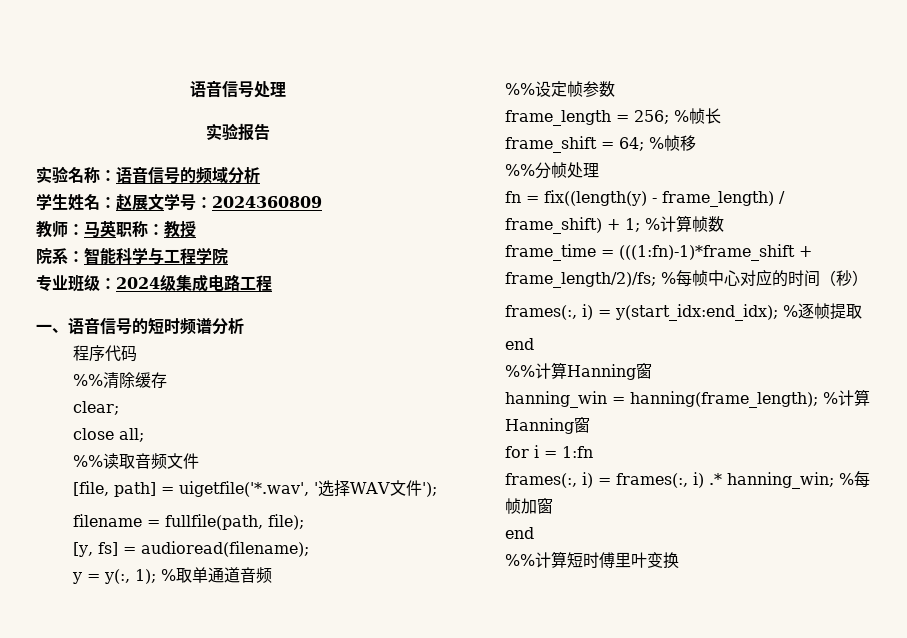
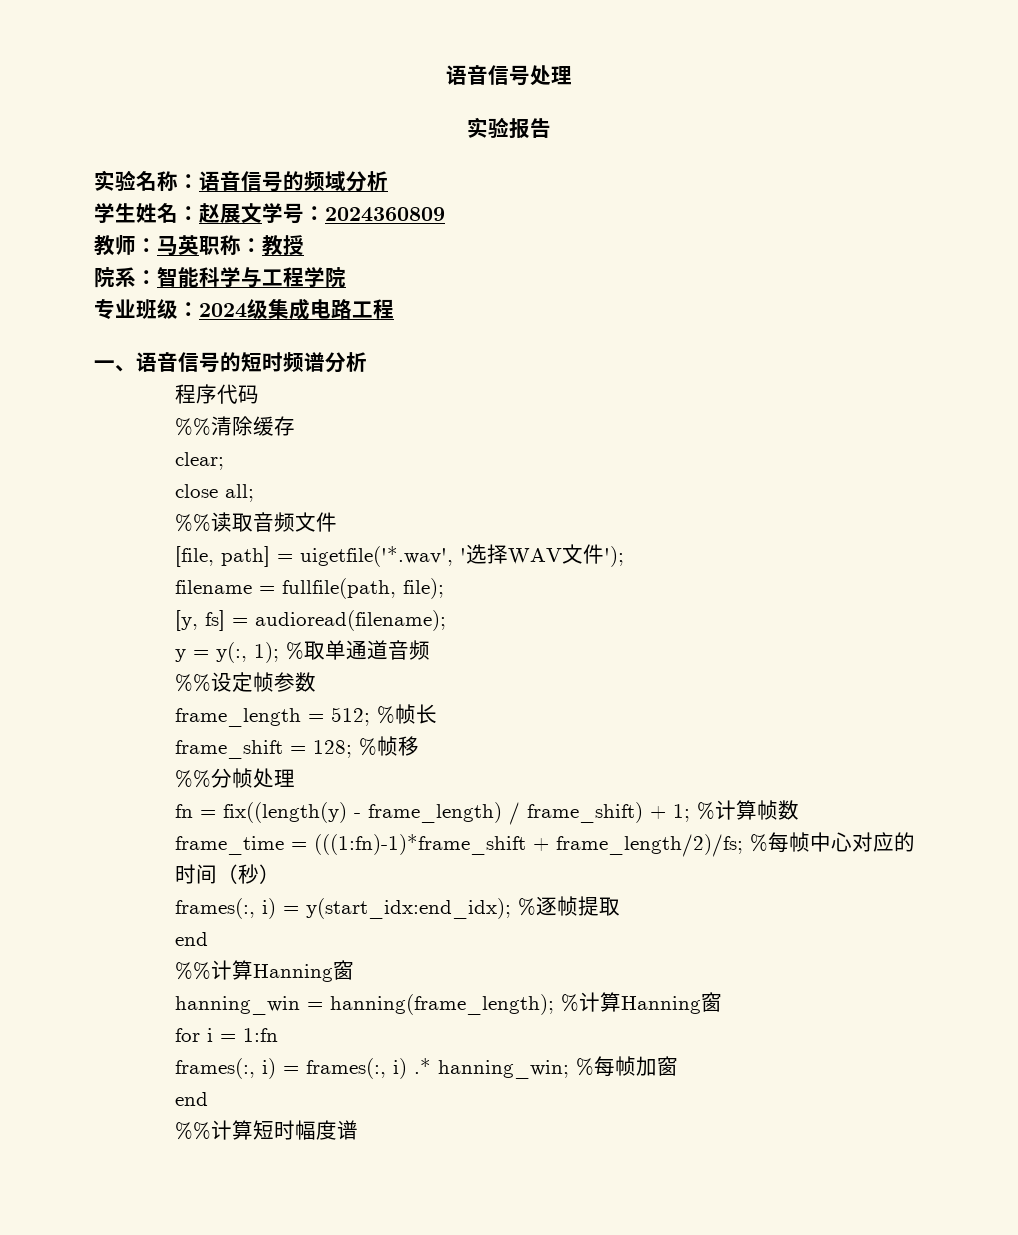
- frame_length = 256; %帧长
+ frame_length = 512; %帧长
- frame_shift = 64; %帧移
+ frame_shift = 128; %帧移
- %%计算短时傅里叶变换
+ %%计算短时幅度谱

